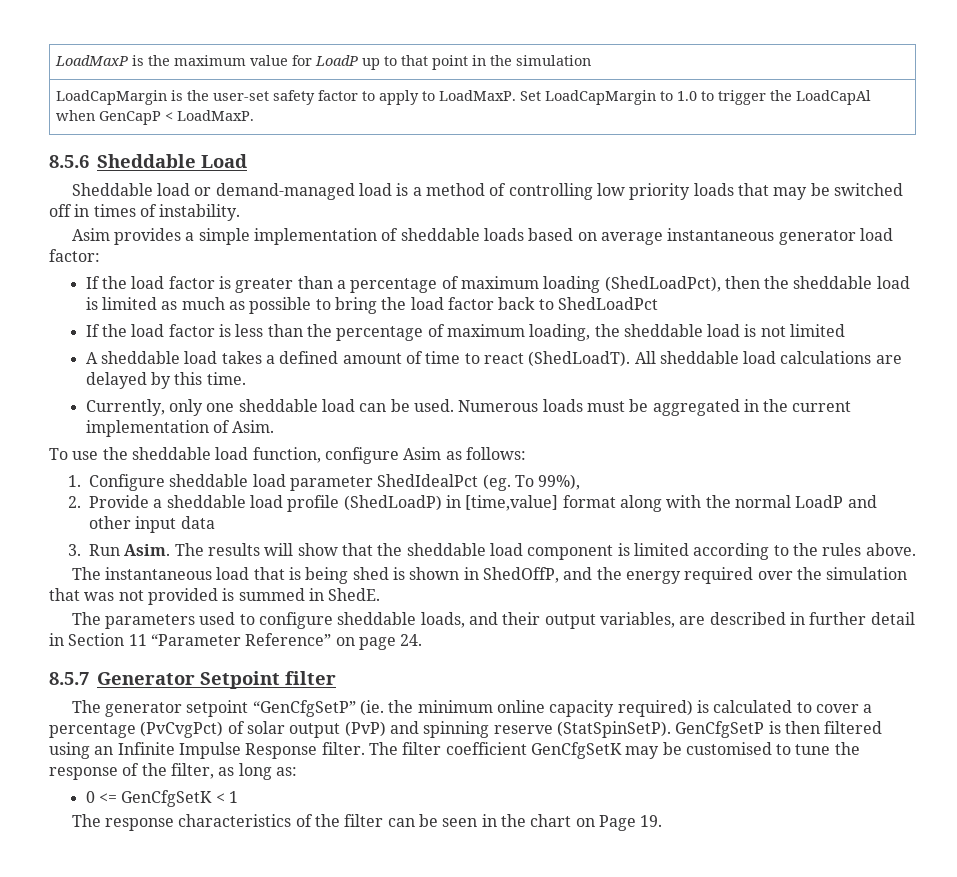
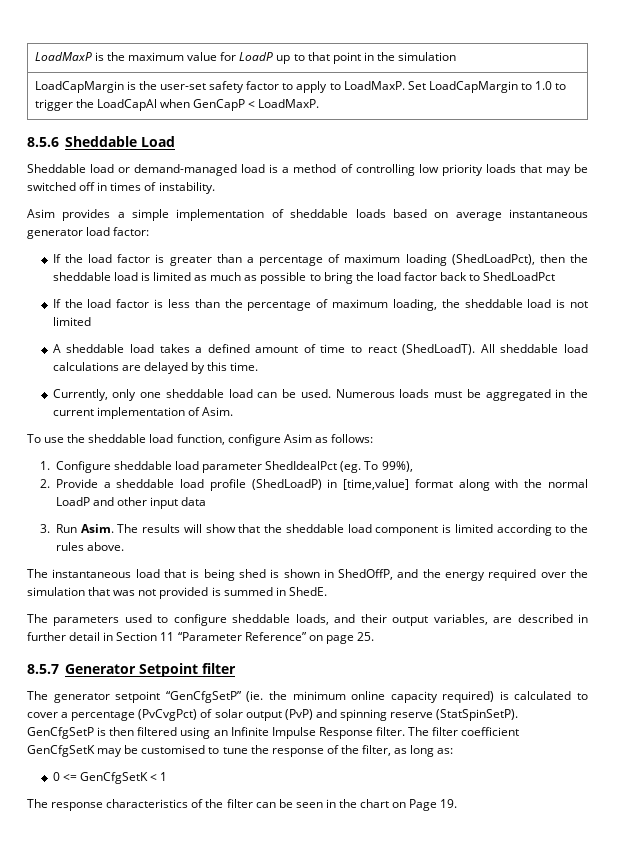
- The parameters used to configure sheddable loads, and their output variables, are described in further detail in Section 11 “Parameter Reference” on page 24.
+ The parameters used to configure sheddable loads, and their output variables, are described in further detail in Section 11 “Parameter Reference” on page 25.

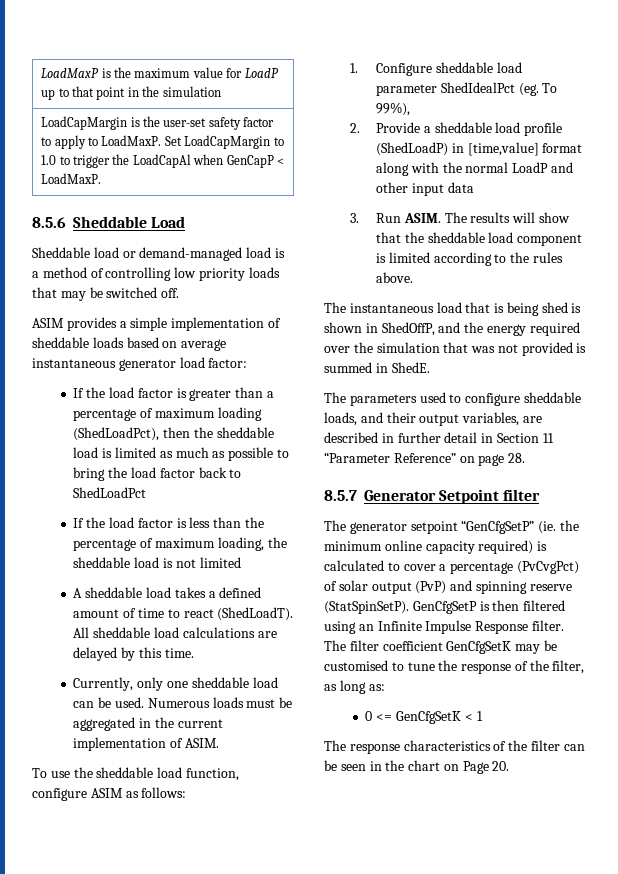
- Sheddable load or demand-managed load is a method of controlling low priority loads that may be switched off in times of instability.
- Asim provides a simple implementation of sheddable loads based on average instantaneous generator load factor:
+ Sheddable load or demand-managed load is a method of controlling low priority loads that may be switched off.
+ ASIM provides a simple implementation of sheddable loads based on average instantaneous generator load factor:
- Numerous loads must be aggregated in the current implementation of Asim.
+ Numerous loads must be aggregated in the current implementation of ASIM.
- To use the sheddable load function, configure Asim as follows:
+ To use the sheddable load function, configure ASIM as follows:
- 3. Run Asim.
+ 3. Run ASIM.
- The parameters used to configure sheddable loads, and their output variables, are described in further detail in Section 11 “Parameter Reference” on page 25.
+ The parameters used to configure sheddable loads, and their output variables, are described in further detail in Section 11 “Parameter Reference” on page 28.
- The response characteristics of the filter can be seen in the chart on Page 19.
+ The response characteristics of the filter can be seen in the chart on Page 20.

